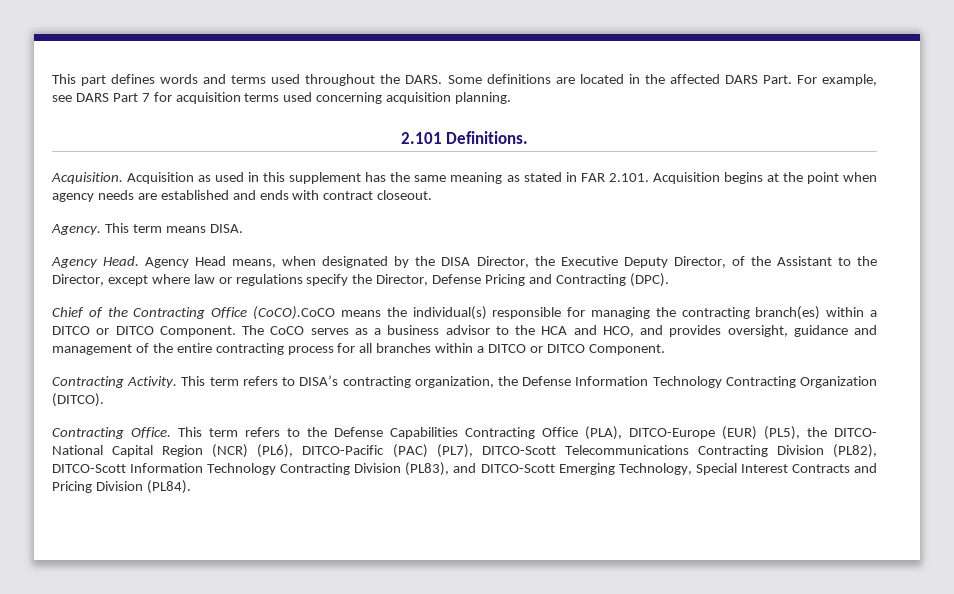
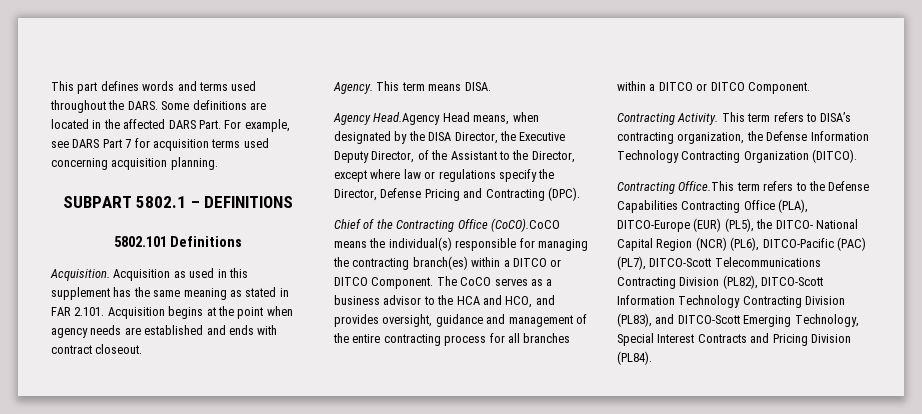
- 2.101 Definitions.
+ SUBPART 5802.1 – DEFINITIONS
+ 5802.101 Definitions
- Agency Head. Agency Head means, when designated by the DISA Director, the Executive Deputy Director, of the Assistant to the Director, except where law or regulations specify the Director, Defense Pricing and Contracting (DPC).
+ Agency Head.Agency Head means, when designated by the DISA Director, the Executive Deputy Director, of the Assistant to the Director, except where law or regulations specify the Director, Defense Pricing and Contracting (DPC).
- Contracting Office. This term refers to the Defense Capabilities Contracting Office (PLA), DITCO-Europe (EUR) (PL5), the DITCO- National Capital Region (NCR) (PL6), DITCO-Pacific (PAC) (PL7), DITCO-Scott Telecommunications Contracting Division (PL82), DITCO-Scott Information Technology Contracting Division (PL83), and DITCO-Scott Emerging Technology, Special Interest Contracts and Pricing Division (PL84).
+ Contracting Office.This term refers to the Defense Capabilities Contracting Office (PLA), DITCO-Europe (EUR) (PL5), the DITCO- National Capital Region (NCR) (PL6), DITCO-Pacific (PAC) (PL7), DITCO-Scott Telecommunications Contracting Division (PL82), DITCO-Scott Information Technology Contracting Division (PL83), and DITCO-Scott Emerging Technology, Special Interest Contracts and Pricing Division (PL84).

